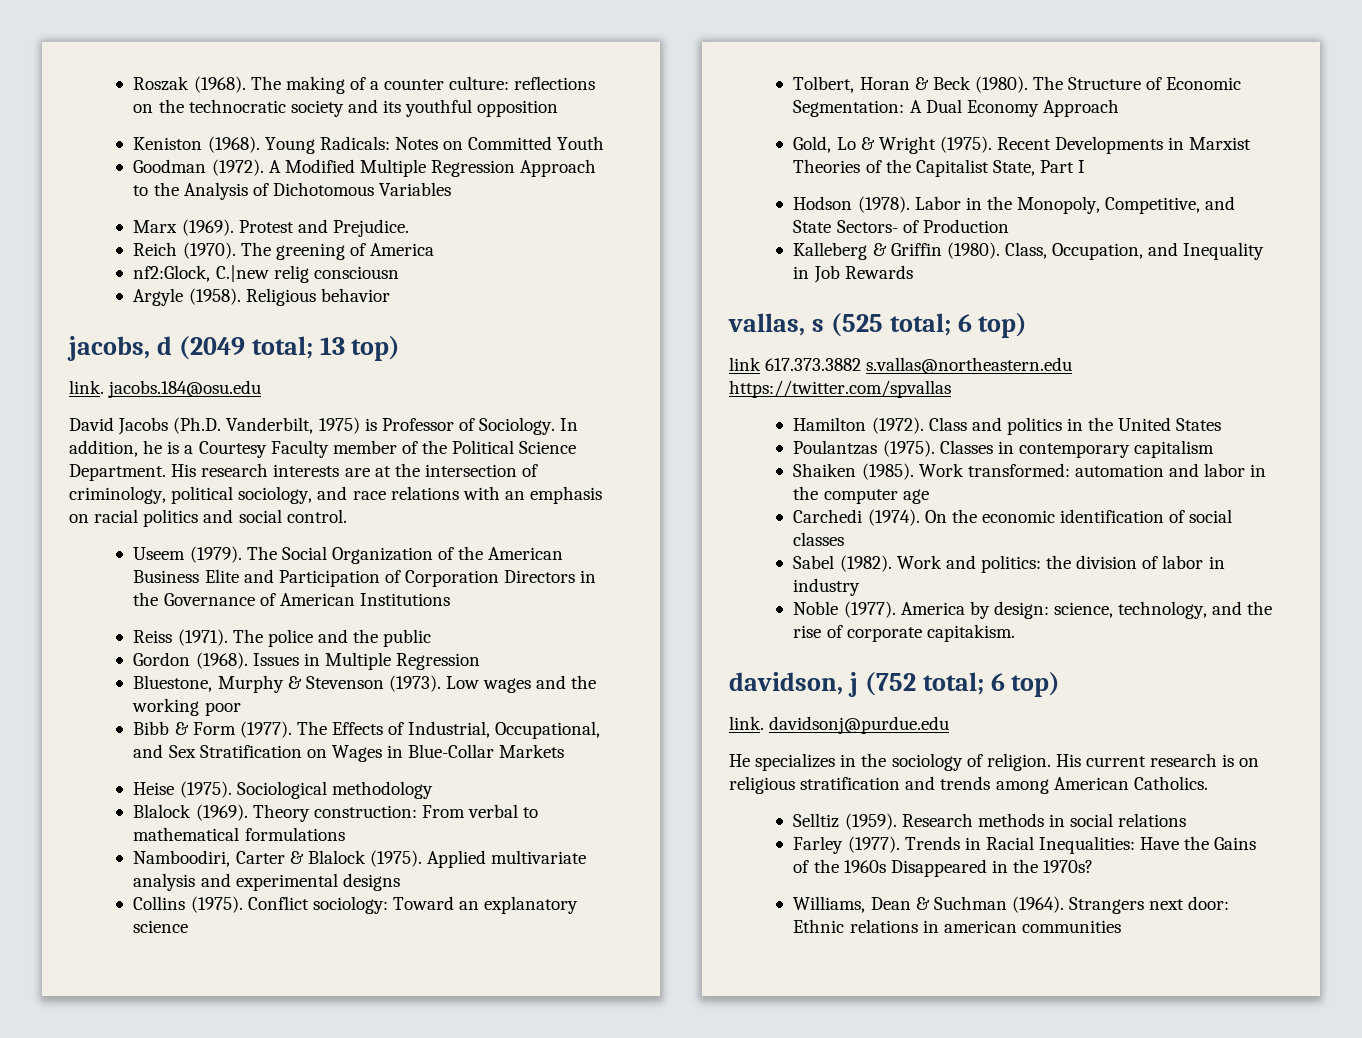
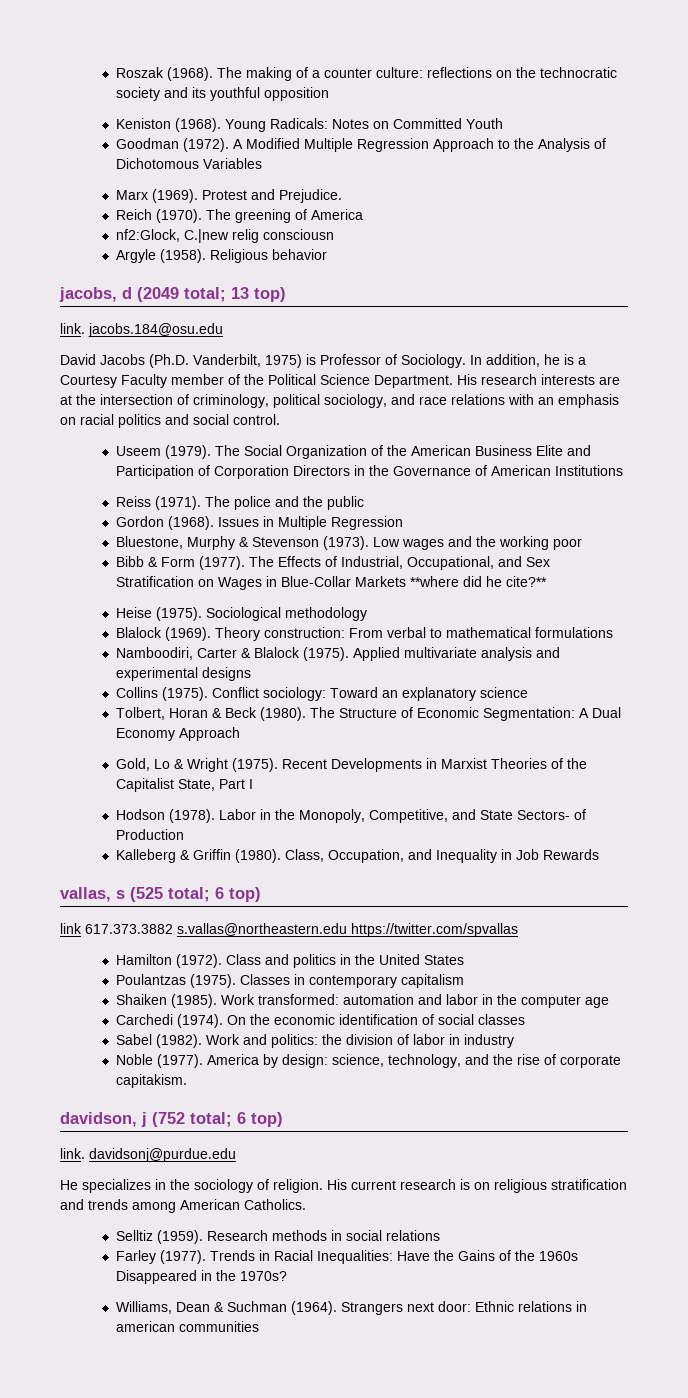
- The Effects of Industrial, Occupational, and Sex Stratification on Wages in Blue-Collar Markets
+ The Effects of Industrial, Occupational, and Sex Stratification on Wages in Blue-Collar Markets **where did he cite?**

